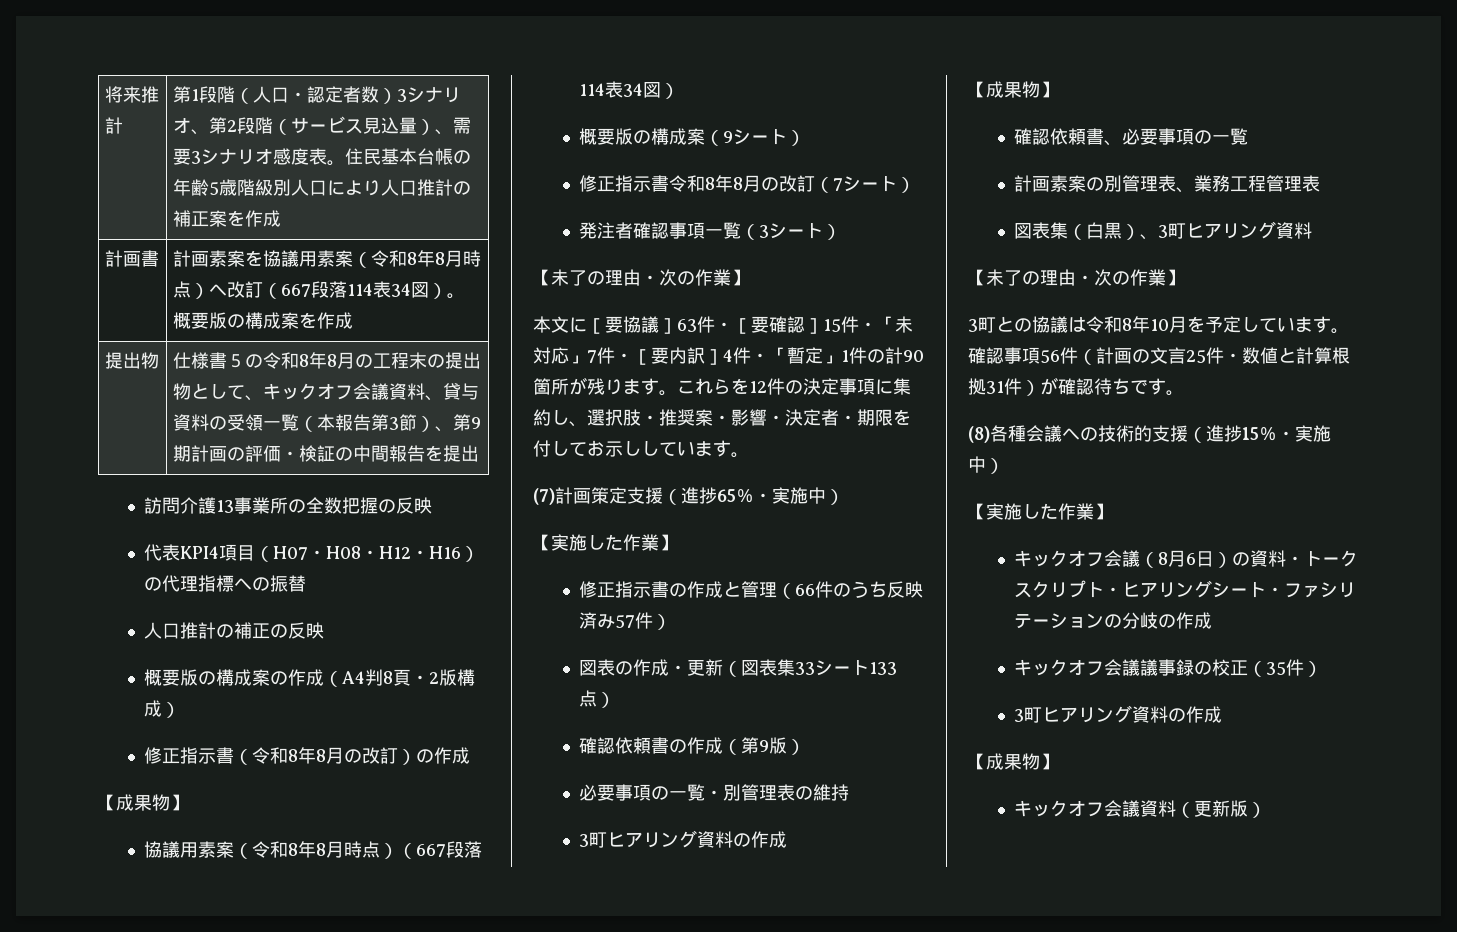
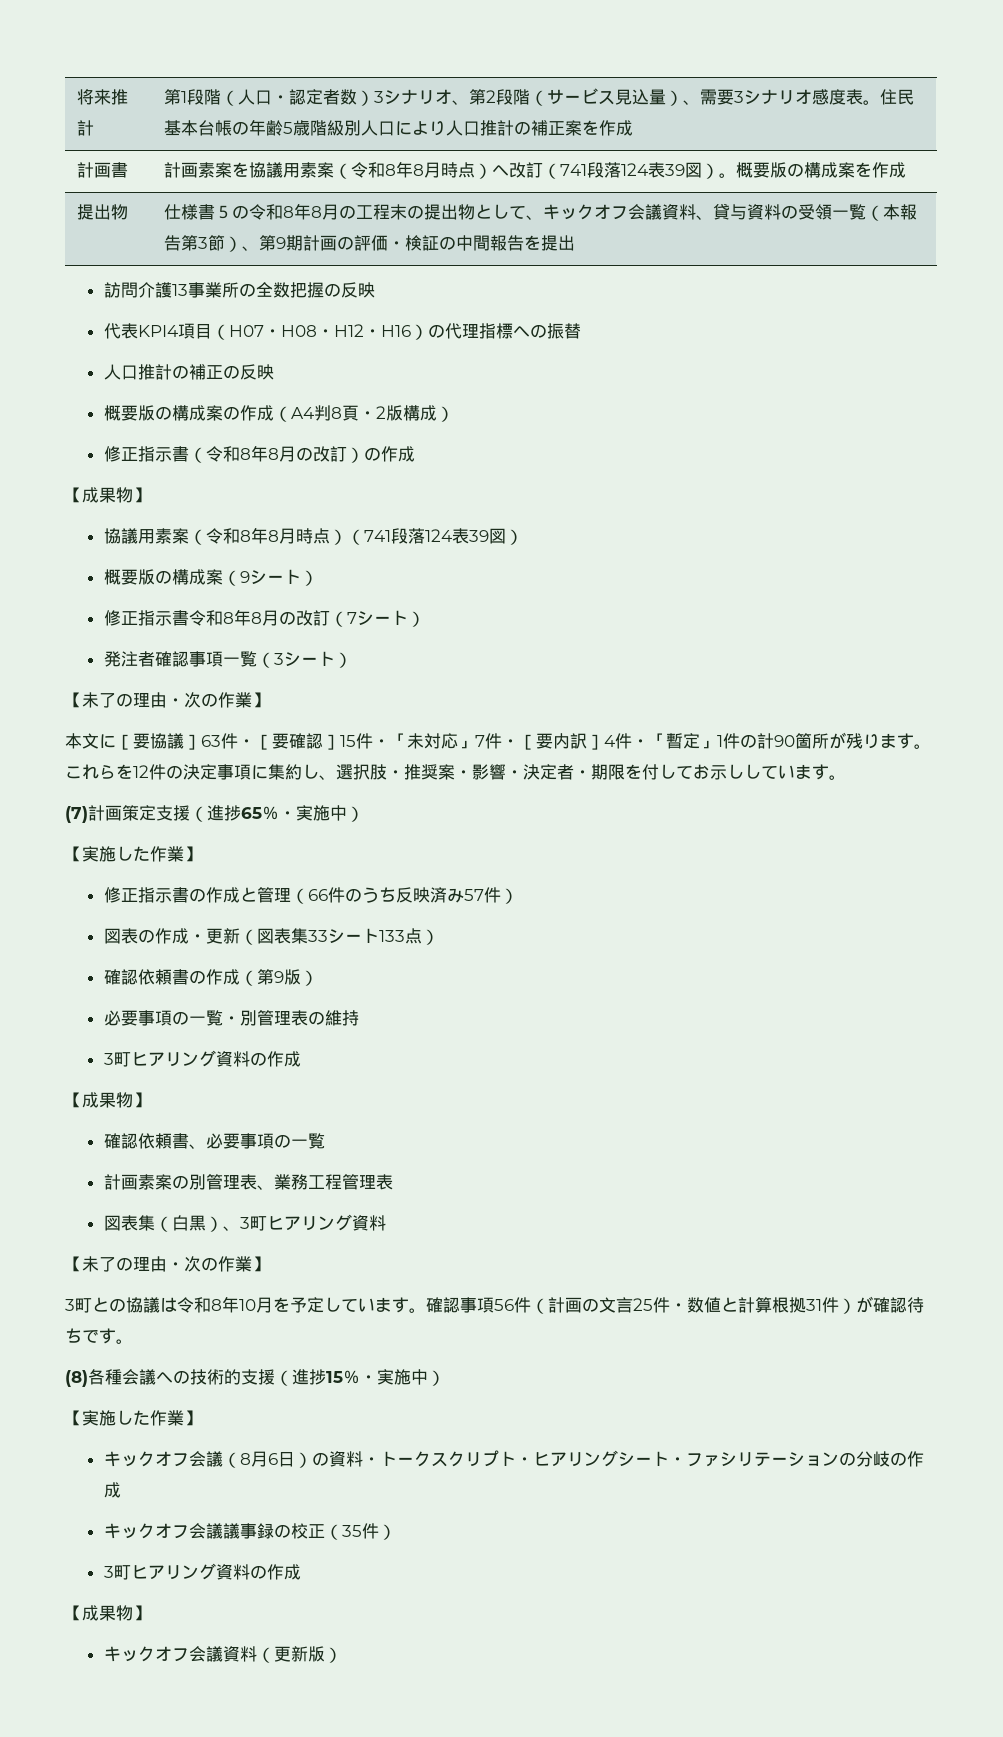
- 計画書 | 計画素案を協議用素案（令和8年8月時点）へ改訂（667段落114表34図）。概要版の構成案を作成
+ 計画書 | 計画素案を協議用素案（令和8年8月時点）へ改訂（741段落124表39図）。概要版の構成案を作成
- 協議用素案（令和8年8月時点）（667段落114表34図）
+ 協議用素案（令和8年8月時点）（741段落124表39図）

